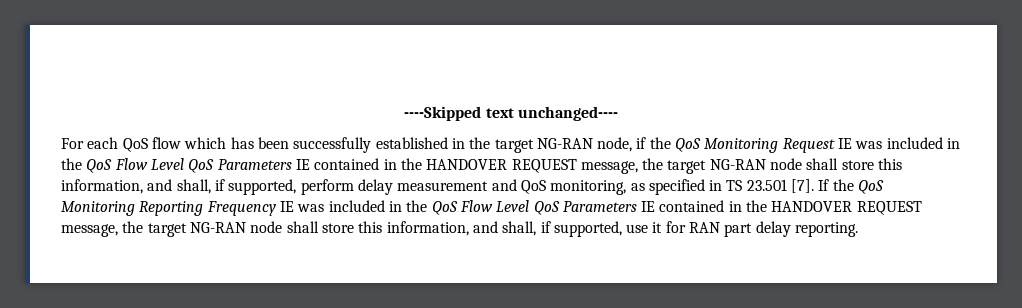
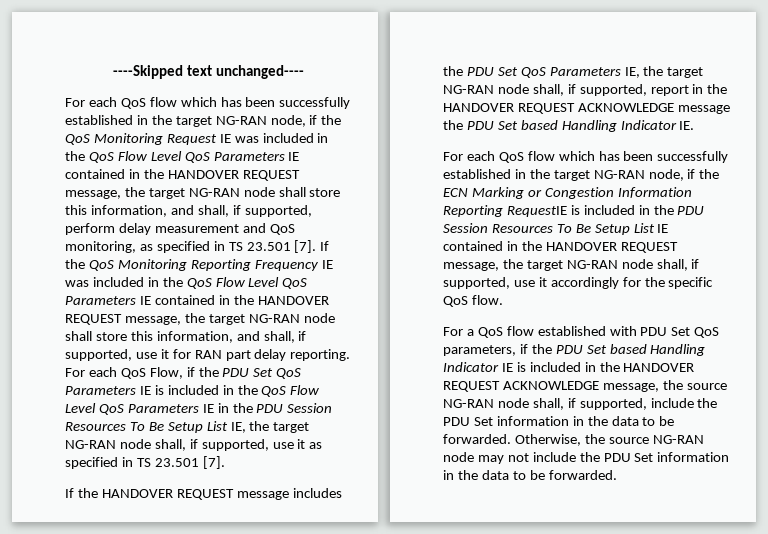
+ For each QoS Flow, if the PDU Set QoS Parameters IE is included in the QoS Flow Level QoS Parameters IE in the PDU Session Resources To Be Setup List IE, the target NG-RAN node shall, if supported, use it as specified in TS 23.501 [7].
+ If the HANDOVER REQUEST message includes the PDU Set QoS Parameters IE, the target NG-RAN node shall, if supported, report in the HANDOVER REQUEST ACKNOWLEDGE message the PDU Set based Handling Indicator IE.
+ For each QoS flow which has been successfully established in the target NG-RAN node, if the ECN Marking or Congestion Information Reporting RequestIE is included in the PDU Session Resources To Be Setup List IE contained in the HANDOVER REQUEST message, the target NG-RAN node shall, if supported, use it accordingly for the specific QoS flow.
+ For a QoS flow established with PDU Set QoS parameters, if the PDU Set based Handling Indicator IE is included in the HANDOVER REQUEST ACKNOWLEDGE message, the source NG-RAN node shall, if supported, include the PDU Set information in the data to be forwarded. Otherwise, the source NG-RAN node may not include the PDU Set information in the data to be forwarded.

